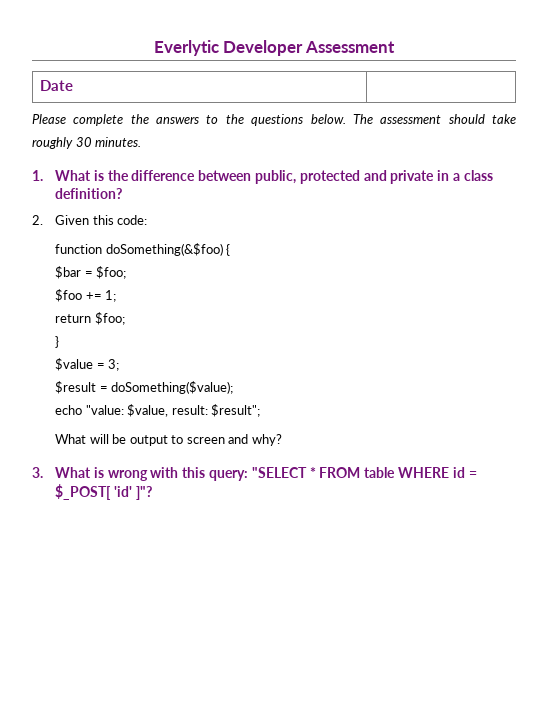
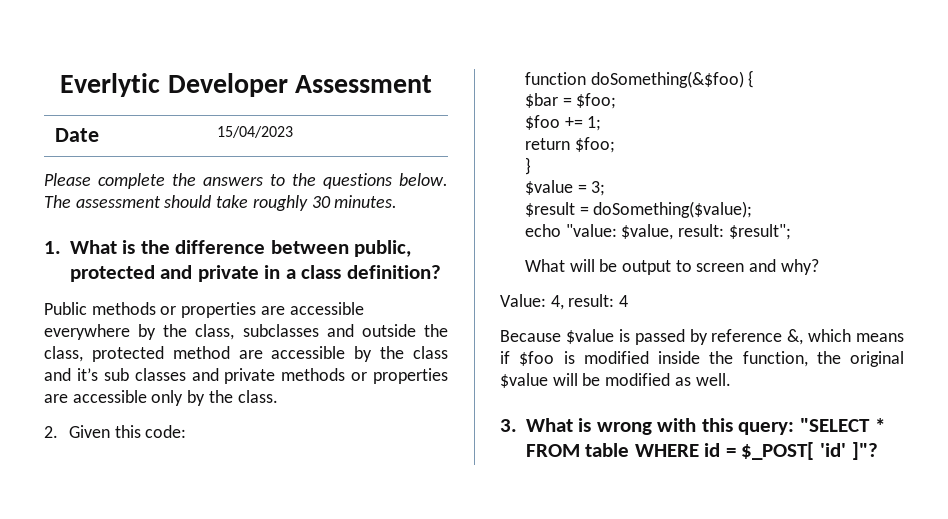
- Date |
+ Date | 15/04/2023
+ Public methods or properties are accessible everywhere by the class, subclasses and outside the class, protected method are accessible by the class and it’s sub classes and private methods or properties are accessible only by the class.
+ Value: 4, result: 4
+ Because $value is passed by reference &, which means if $foo is modified inside the function, the original $value will be modified as well.

